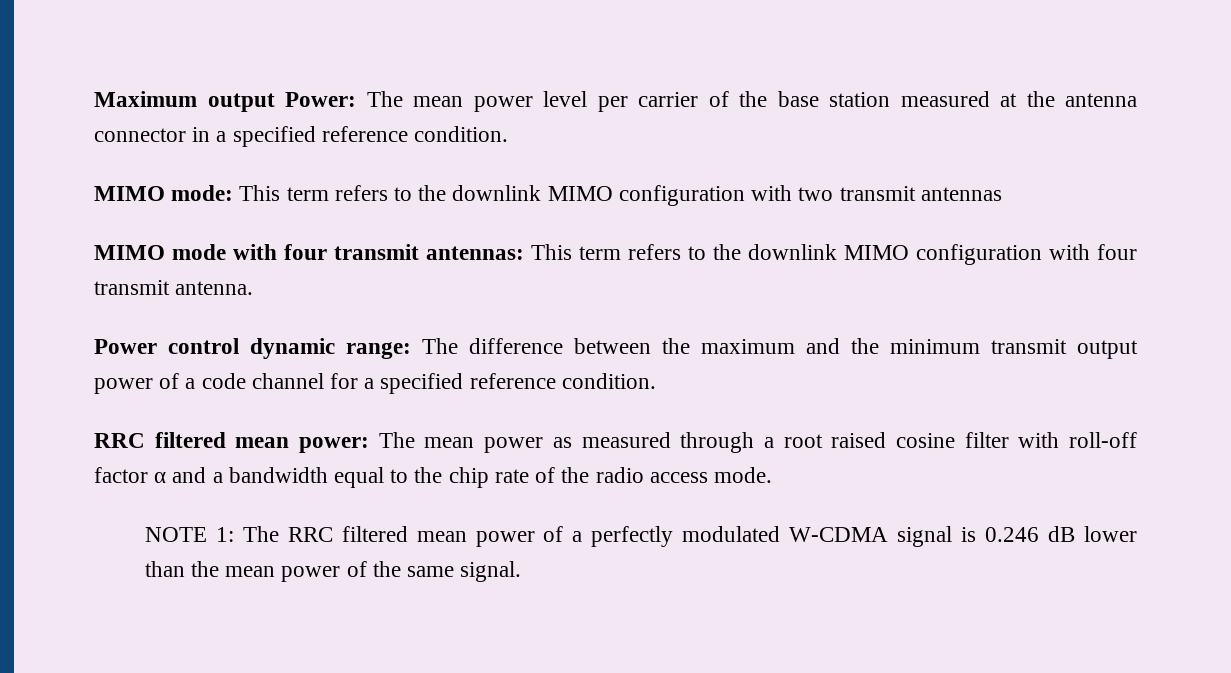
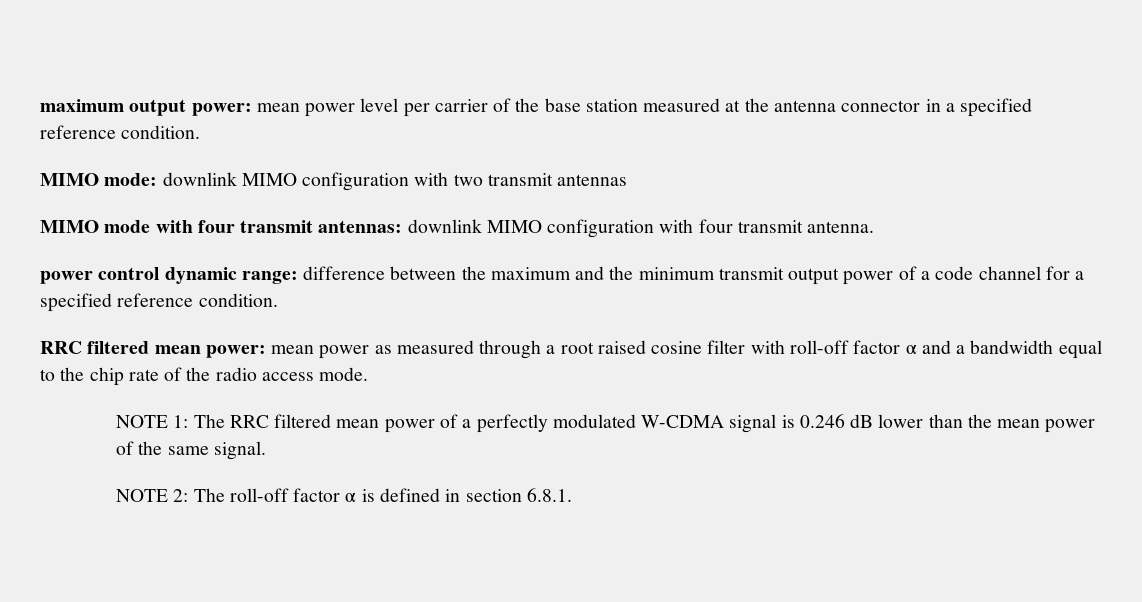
- Maximum output Power: The mean power level per carrier of the base station measured at the antenna connector in a specified reference condition.
+ maximum output power: mean power level per carrier of the base station measured at the antenna connector in a specified reference condition.
- MIMO mode: This term refers to the downlink MIMO configuration with two transmit antennas
+ MIMO mode: downlink MIMO configuration with two transmit antennas
- MIMO mode with four transmit antennas: This term refers to the downlink MIMO configuration with four transmit antenna.
+ MIMO mode with four transmit antennas: downlink MIMO configuration with four transmit antenna.
- Power control dynamic range: The difference between the maximum and the minimum transmit output power of a code channel for a specified reference condition.
+ power control dynamic range: difference between the maximum and the minimum transmit output power of a code channel for a specified reference condition.
- RRC filtered mean power: The mean power as measured through a root raised cosine filter with roll-off factor α and a bandwidth equal to the chip rate of the radio access mode.
+ RRC filtered mean power: mean power as measured through a root raised cosine filter with roll-off factor α and a bandwidth equal to the chip rate of the radio access mode.
+ NOTE 2: The roll-off factor α is defined in section 6.8.1.

